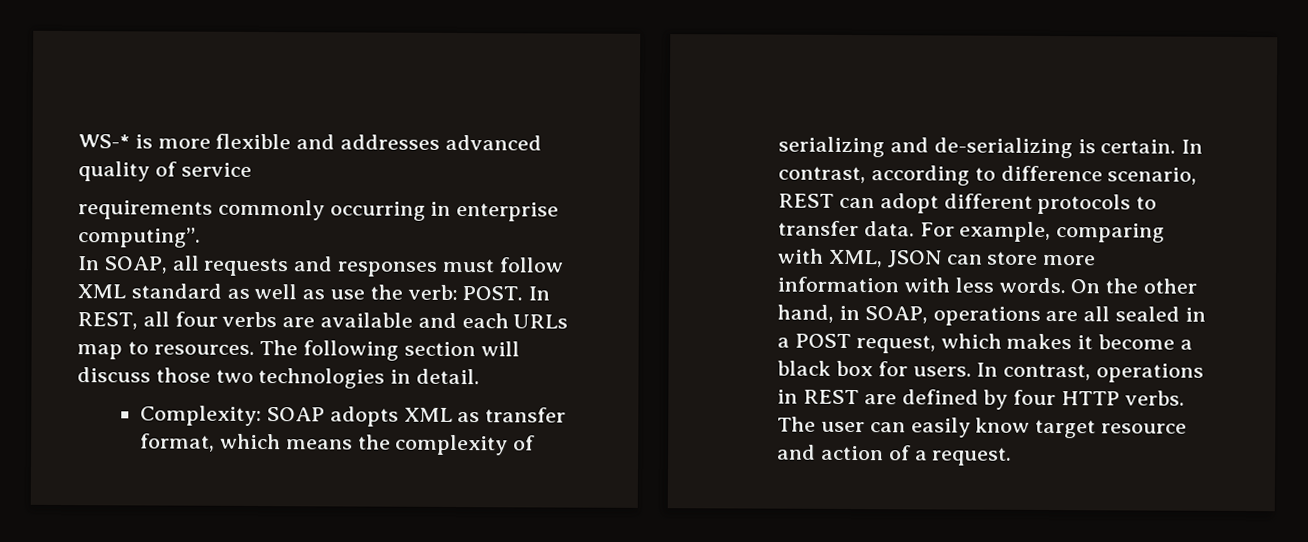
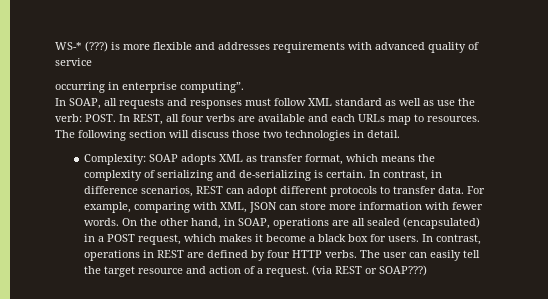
- WS-* is more flexible and addresses advanced quality of service
+ WS-* (???) is more flexible and addresses requirements with advanced quality of service
- requirements commonly occurring in enterprise computing”.
+ occurring in enterprise computing”.
- In contrast, according to difference scenario, REST can adopt different protocols to transfer data.
+ In contrast, in difference scenarios, REST can adopt different protocols to transfer data.
- For example, comparing with XML, JSON can store more information with less words.
+ For example, comparing with XML, JSON can store more information with fewer words.
- On the other hand, in SOAP, operations are all sealed in a POST request, which makes it become a black box for users.
+ On the other hand, in SOAP, operations are all sealed (encapsulated) in a POST request, which makes it become a black box for users.
- The user can easily know target resource and action of a request.
+ The user can easily tell the target resource and action of a request.
+ (via REST or SOAP???)

